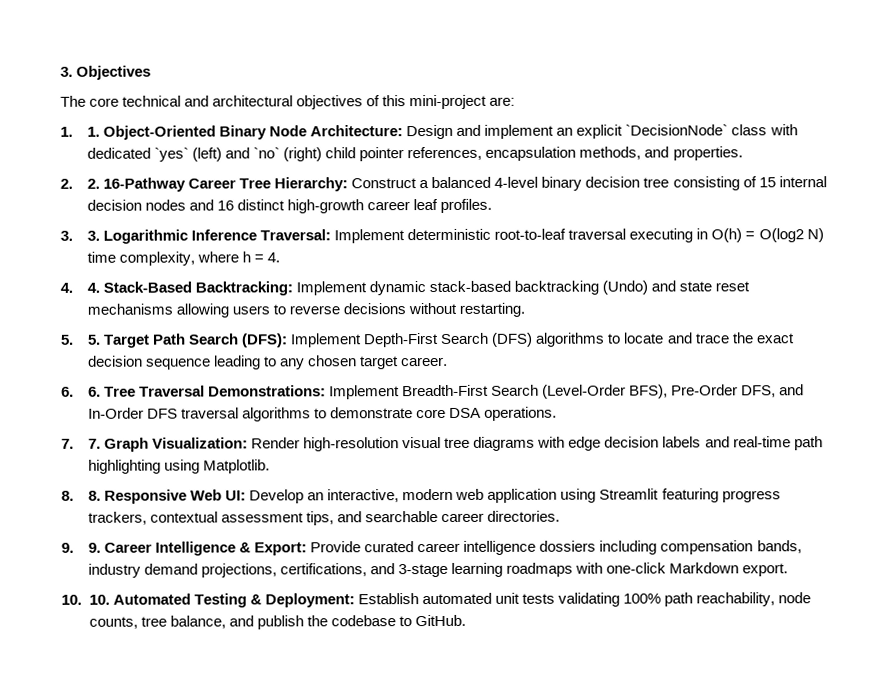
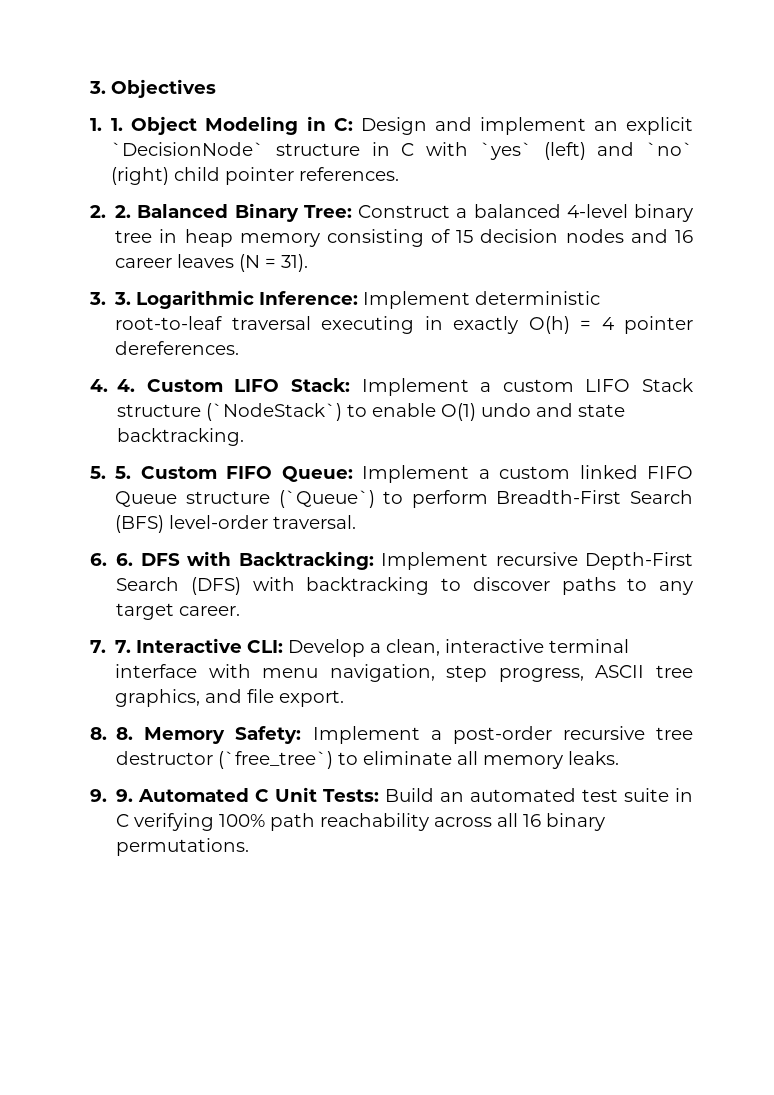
- The core technical and architectural objectives of this mini-project are:
- 1. 1. Object-Oriented Binary Node Architecture: Design and implement an explicit `DecisionNode` class with dedicated `yes` (left) and `no` (right) child pointer references, encapsulation methods, and properties.
- 2. 2. 16-Pathway Career Tree Hierarchy: Construct a balanced 4-level binary decision tree consisting of 15 internal decision nodes and 16 distinct high-growth career leaf profiles.
+ 1. 1. Object Modeling in C: Design and implement an explicit `DecisionNode` structure in C with `yes` (left) and `no` (right) child pointer references.
+ 2. 2. Balanced Binary Tree: Construct a balanced 4-level binary tree in heap memory consisting of 15 decision nodes and 16 career leaves (N = 31).
- 3. 3. Logarithmic Inference Traversal: Implement deterministic root-to-leaf traversal executing in O(h) = O(log2 N) time complexity, where h = 4.
- 4. 4. Stack-Based Backtracking: Implement dynamic stack-based backtracking (Undo) and state reset mechanisms allowing users to reverse decisions without restarting.
- 5. 5. Target Path Search (DFS): Implement Depth-First Search (DFS) algorithms to locate and trace the exact decision sequence leading to any chosen target career.
+ 3. 3. Logarithmic Inference: Implement deterministic root-to-leaf traversal executing in exactly O(h) = 4 pointer dereferences.
+ 4. 4. Custom LIFO Stack: Implement a custom LIFO Stack structure (`NodeStack`) to enable O(1) undo and state backtracking.
+ 5. 5. Custom FIFO Queue: Implement a custom linked FIFO Queue structure (`Queue`) to perform Breadth-First Search (BFS) level-order traversal.
+ 6. 6. DFS with Backtracking: Implement recursive Depth-First Search (DFS) with backtracking to discover paths to any target career.
- 6. 6. Tree Traversal Demonstrations: Implement Breadth-First Search (Level-Order BFS), Pre-Order DFS, and In-Order DFS traversal algorithms to demonstrate core DSA operations.
- 7. 7. Graph Visualization: Render high-resolution visual tree diagrams with edge decision labels and real-time path highlighting using Matplotlib.
- 8. 8. Responsive Web UI: Develop an interactive, modern web application using Streamlit featuring progress trackers, contextual assessment tips, and searchable career directories.
- 9. 9. Career Intelligence & Export: Provide curated career intelligence dossiers including compensation bands, industry demand projections, certifications, and 3-stage learning roadmaps with one-click Markdown export.
- 10. 10. Automated Testing & Deployment: Establish automated unit tests validating 100% path reachability, node counts, tree balance, and publish the codebase to GitHub.
+ 7. 7. Interactive CLI: Develop a clean, interactive terminal interface with menu navigation, step progress, ASCII tree graphics, and file export.
+ 8. 8. Memory Safety: Implement a post-order recursive tree destructor (`free_tree`) to eliminate all memory leaks.
+ 9. 9. Automated C Unit Tests: Build an automated test suite in C verifying 100% path reachability across all 16 binary permutations.

